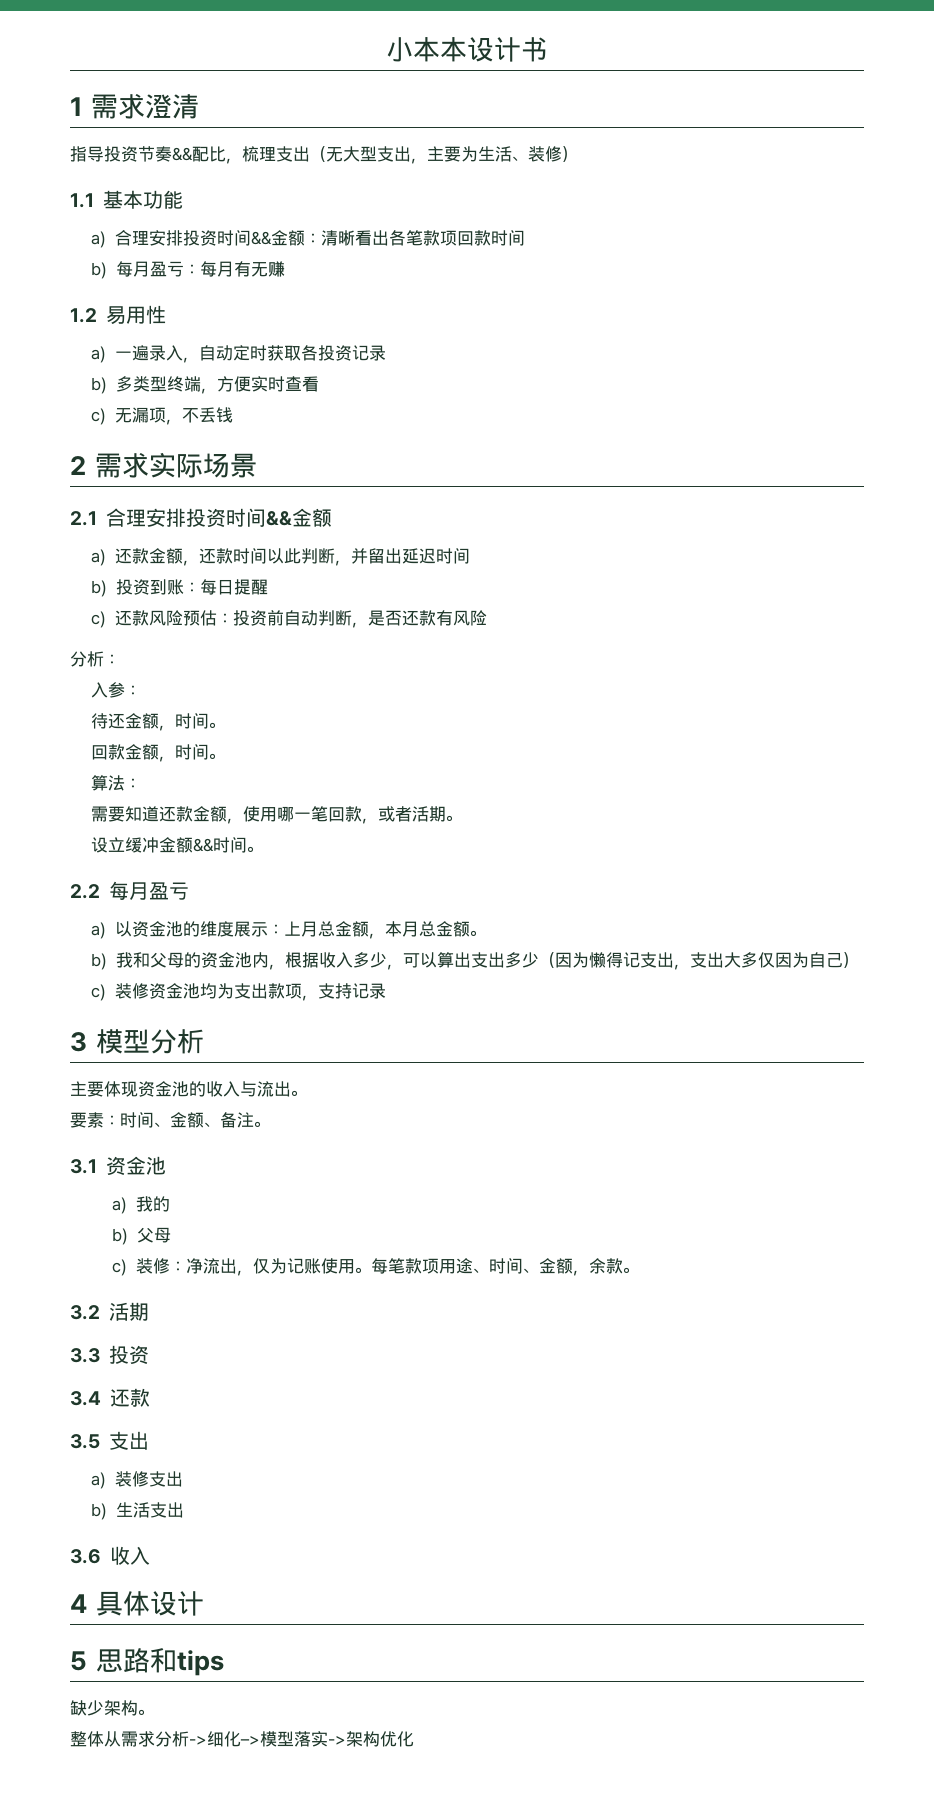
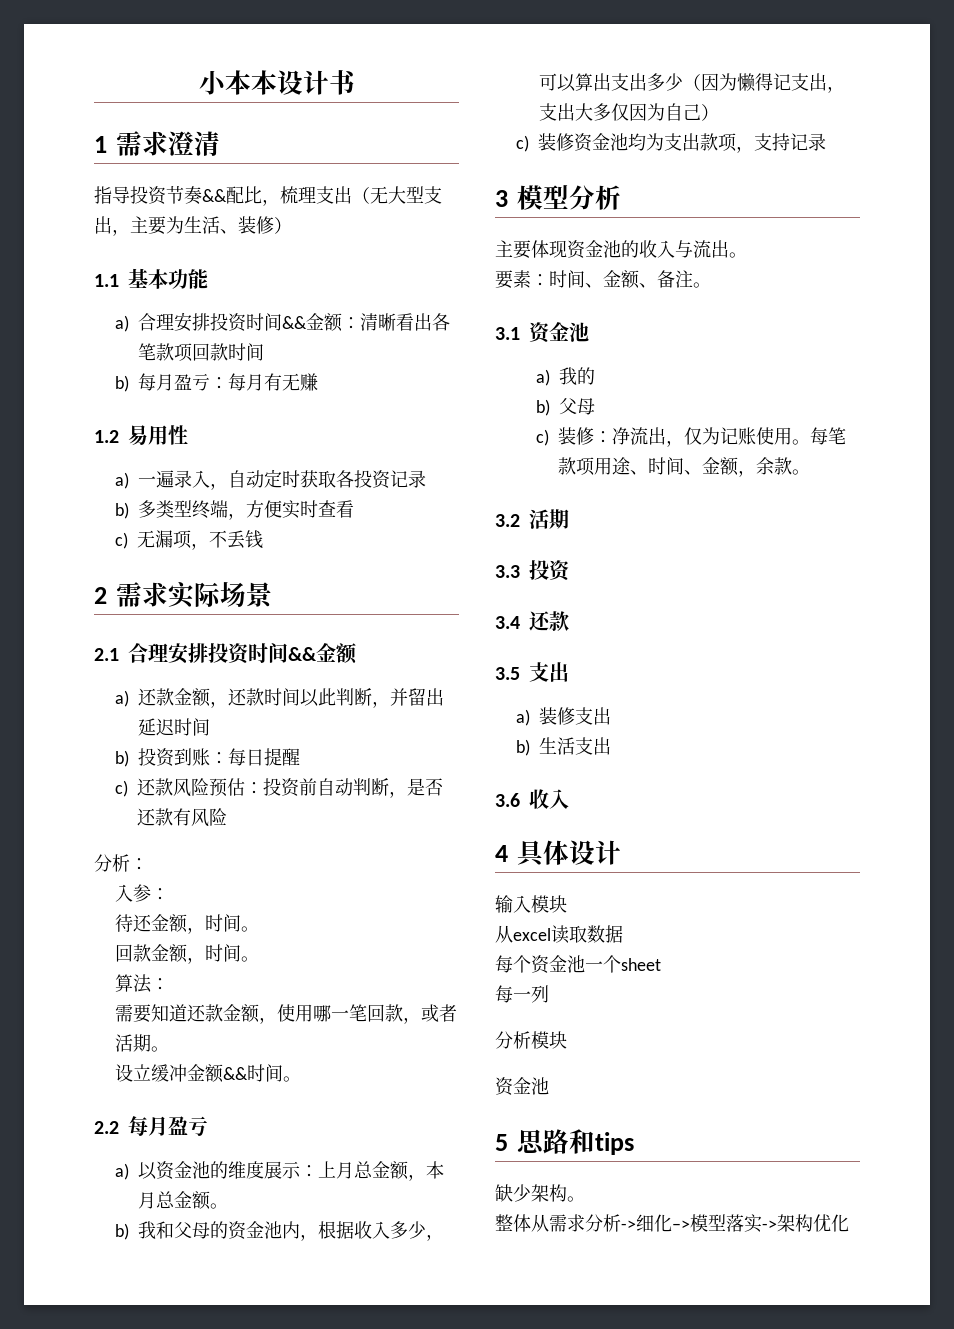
+ 输入模块
+ 从excel读取数据
+ 每个资金池一个sheet
+ 每一列
+ 分析模块
+ 资金池

